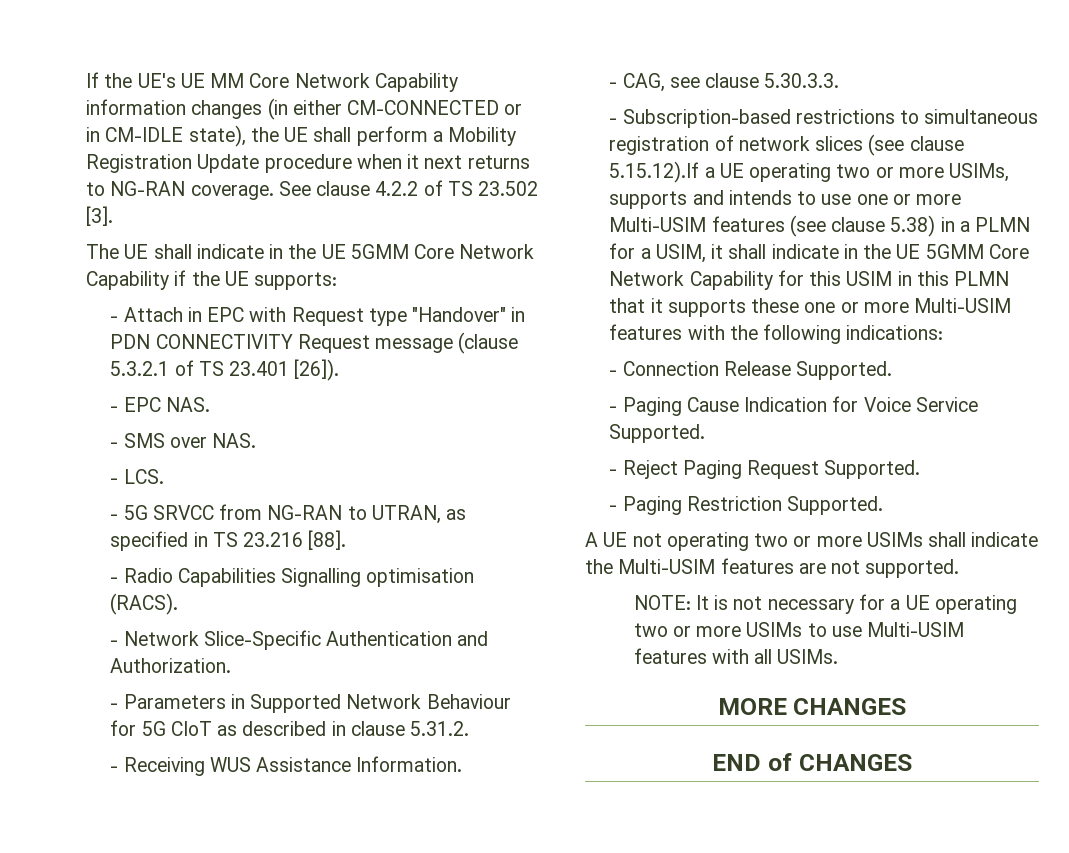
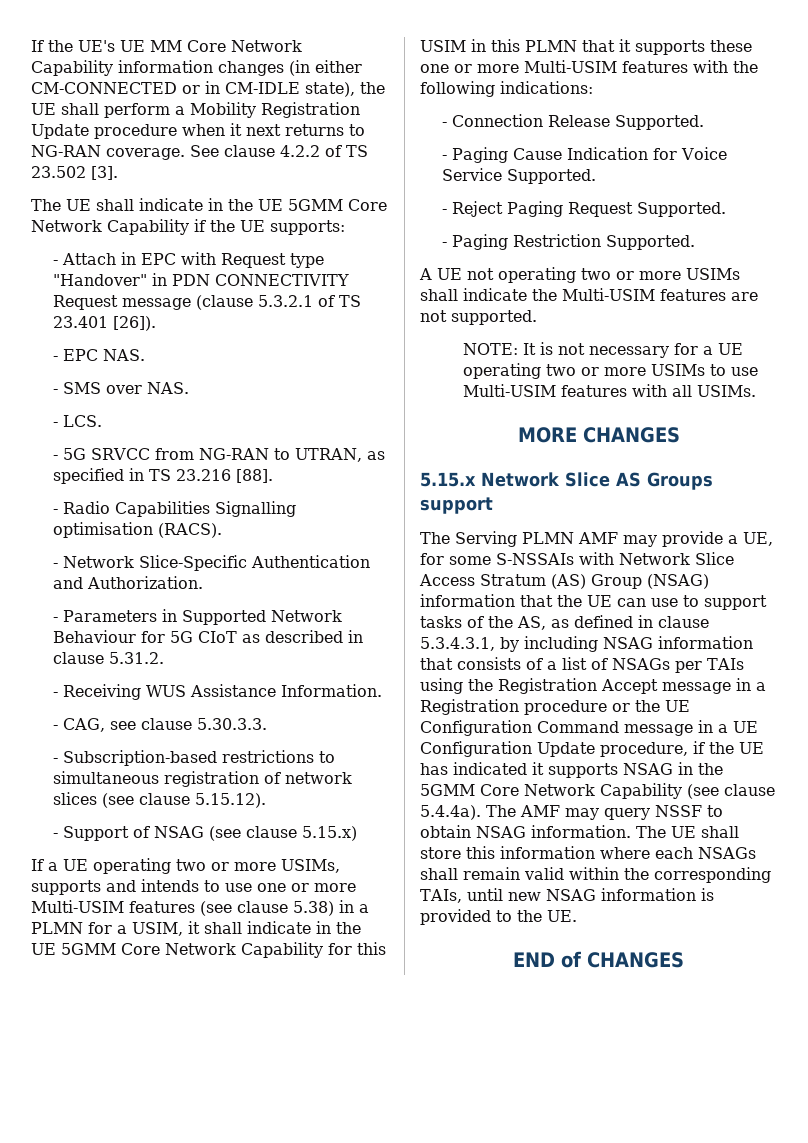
- - Subscription-based restrictions to simultaneous registration of network slices (see clause 5.15.12).If a UE operating two or more USIMs, supports and intends to use one or more Multi-USIM features (see clause 5.38) in a PLMN for a USIM, it shall indicate in the UE 5GMM Core Network Capability for this USIM in this PLMN that it supports these one or more Multi-USIM features with the following indications:
+ - Subscription-based restrictions to simultaneous registration of network slices (see clause 5.15.12).
+ - Support of NSAG (see clause 5.15.x)
+ If a UE operating two or more USIMs, supports and intends to use one or more Multi-USIM features (see clause 5.38) in a PLMN for a USIM, it shall indicate in the UE 5GMM Core Network Capability for this USIM in this PLMN that it supports these one or more Multi-USIM features with the following indications:
+ 5.15.x Network Slice AS Groups support
+ The Serving PLMN AMF may provide a UE, for some S-NSSAIs with Network Slice Access Stratum (AS) Group (NSAG) information that the UE can use to support tasks of the AS, as defined in clause 5.3.4.3.1, by including NSAG information that consists of a list of NSAGs per TAIs using the Registration Accept message in a Registration procedure or the UE Configuration Command message in a UE Configuration Update procedure, if the UE has indicated it supports NSAG in the 5GMM Core Network Capability (see clause 5.4.4a). The AMF may query NSSF to obtain NSAG information. The UE shall store this information where each NSAGs shall remain valid within the corresponding TAIs, until new NSAG information is provided to the UE.

